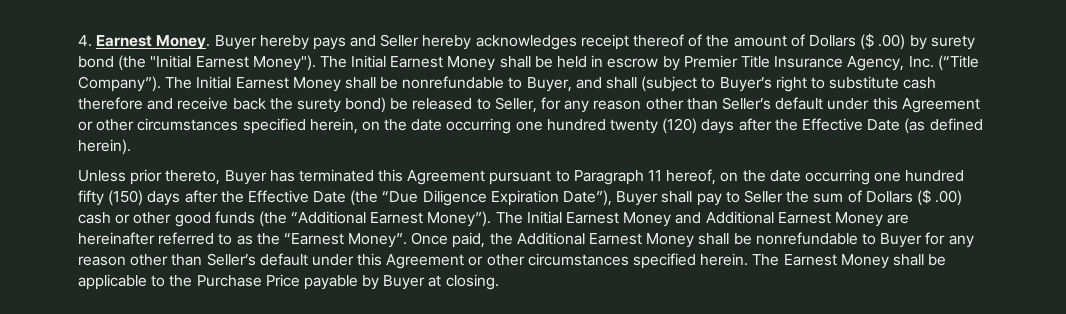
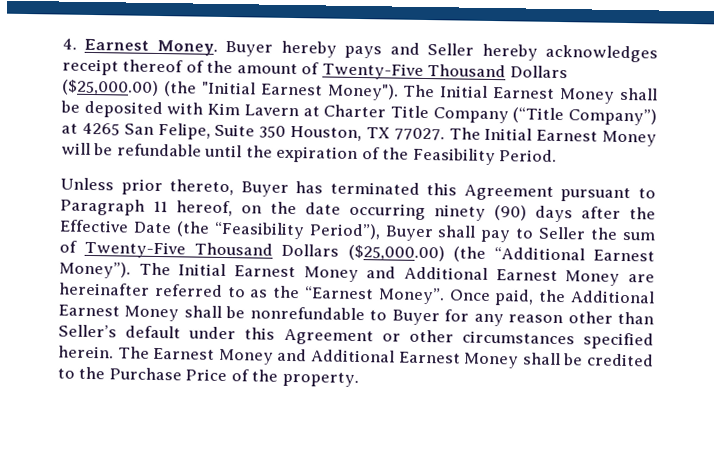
- Buyer hereby pays and Seller hereby acknowledges receipt thereof of the amount of Dollars ($ .00) by surety bond (the "Initial Earnest Money").
+ Buyer hereby pays and Seller hereby acknowledges receipt thereof of the amount of Twenty-Five Thousand Dollars ($25,000.00) (the "Initial Earnest Money").
- The Initial Earnest Money shall be held in escrow by Premier Title Insurance Agency, Inc. (“Title Company”). The Initial Earnest Money shall be nonrefundable to Buyer, and shall (subject to Buyer’s right to substitute cash therefore and receive back the surety bond) be released to Seller, for any reason other than Seller’s default under this Agreement or other circumstances specified herein, on the date occurring one hundred twenty (120) days after the Effective Date (as defined herein).
+ The Initial Earnest Money shall be deposited with Kim Lavern at Charter Title Company (“Title Company”) at 4265 San Felipe, Suite 350 Houston, TX 77027. The Initial Earnest Money will be refundable until the expiration of the Feasibility Period.
- Unless prior thereto, Buyer has terminated this Agreement pursuant to Paragraph 11 hereof, on the date occurring one hundred fifty (150) days after the Effective Date (the “Due Diligence Expiration Date”), Buyer shall pay to Seller the sum of Dollars ($ .00) cash or other good funds (the “Additional Earnest Money”).
+ Unless prior thereto, Buyer has terminated this Agreement pursuant to Paragraph 11 hereof, on the date occurring ninety (90) days after the Effective Date (the “Feasibility Period”), Buyer shall pay to Seller the sum of Twenty-Five Thousand Dollars ($25,000.00) (the “Additional Earnest Money”).
- The Earnest Money shall be applicable to the Purchase Price payable by Buyer at closing.
+ The Earnest Money and Additional Earnest Money shall be credited to the Purchase Price of the property.

